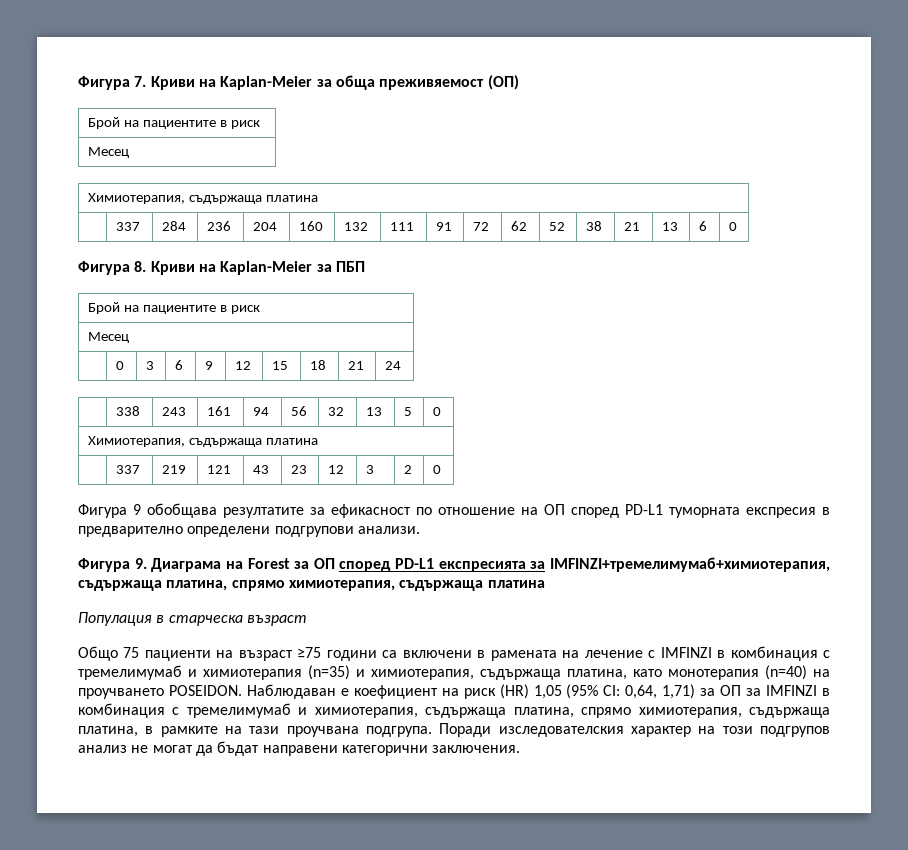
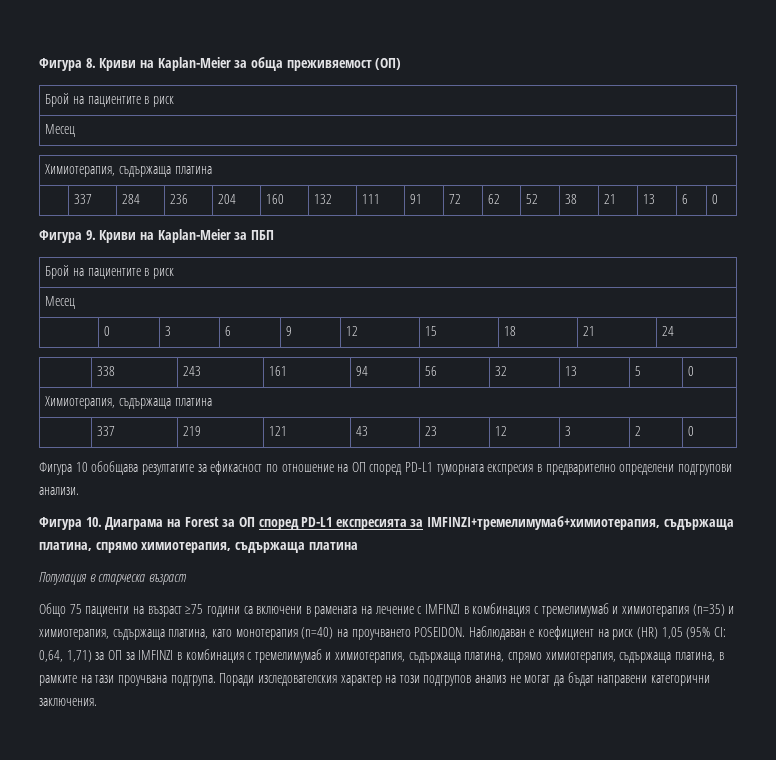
- Фигура 7. Криви на Kaplan-Meier за обща преживяемост (ОП)
+ Фигура 8. Криви на Kaplan-Meier за обща преживяемост (ОП)
- Фигура 8. Криви на Kaplan-Meier за ПБП
+ Фигура 9. Криви на Kaplan-Meier за ПБП
- Фигура 9 обобщава резултатите за ефикасност по отношение на ОП според PD-L1 туморната експресия в предварително определени подгрупови анализи.
+ Фигура 10 обобщава резултатите за ефикасност по отношение на ОП според PD-L1 туморната експресия в предварително определени подгрупови анализи.
- Фигура 9. Диаграма на Forest за ОП според PD-L1 експресията за IMFINZI+тремелимумаб+химиотерапия, съдържаща платина, спрямо химиотерапия, съдържаща платина
+ Фигура 10. Диаграма на Forest за ОП според PD-L1 експресията за IMFINZI+тремелимумаб+химиотерапия, съдържаща платина, спрямо химиотерапия, съдържаща платина

